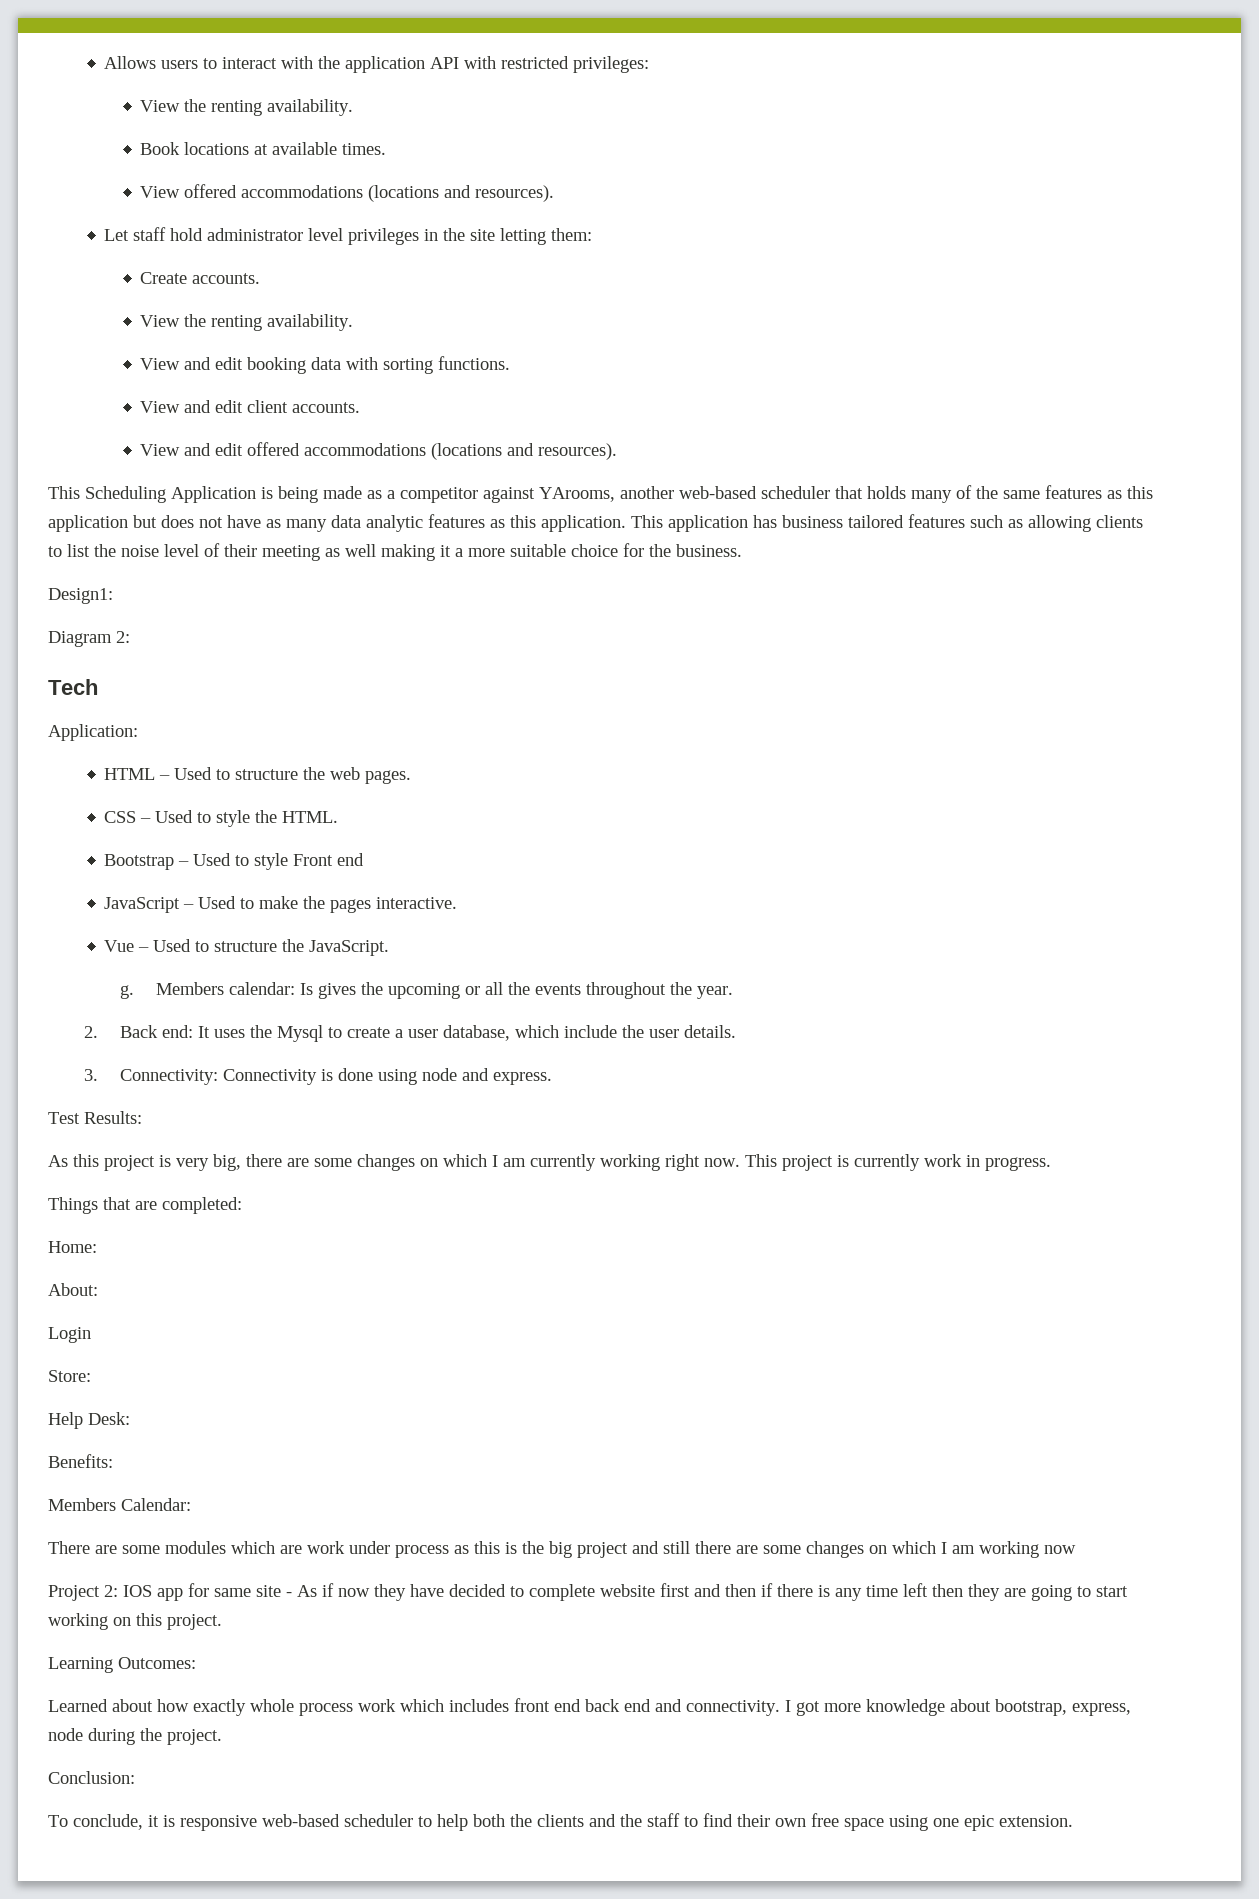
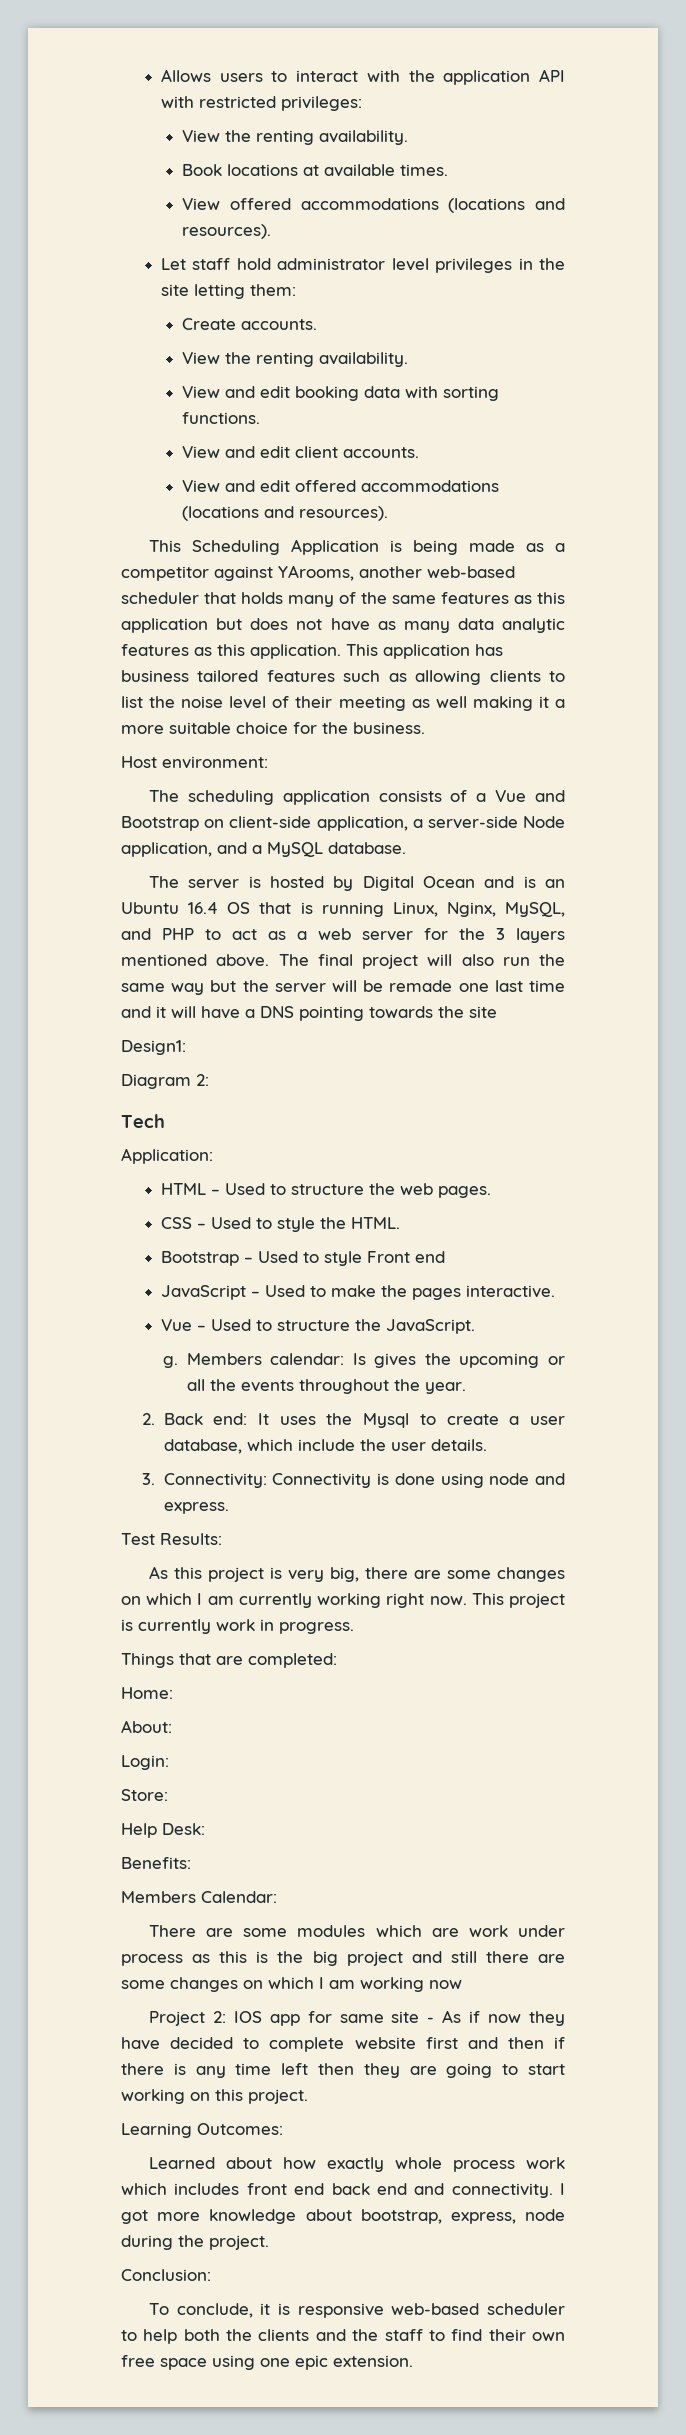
+ Host environment:
+ The scheduling application consists of a Vue and Bootstrap on client-side application, a server-side Node application, and a MySQL database.
+ The server is hosted by Digital Ocean and is an Ubuntu 16.4 OS that is running Linux, Nginx, MySQL, and PHP to act as a web server for the 3 layers mentioned above. The final project will also run the same way but the server will be remade one last time and it will have a DNS pointing towards the site
- Login
+ Login:

